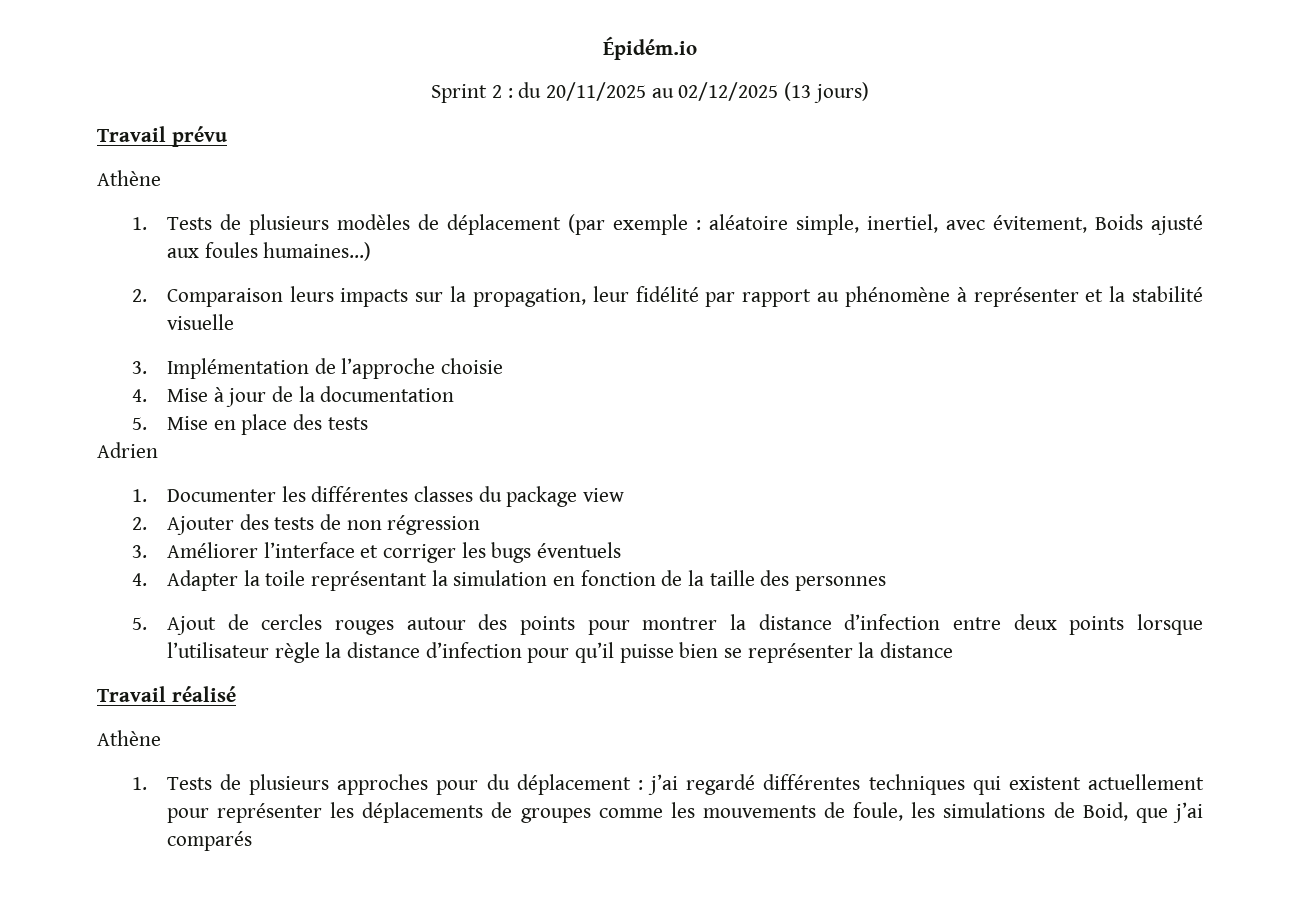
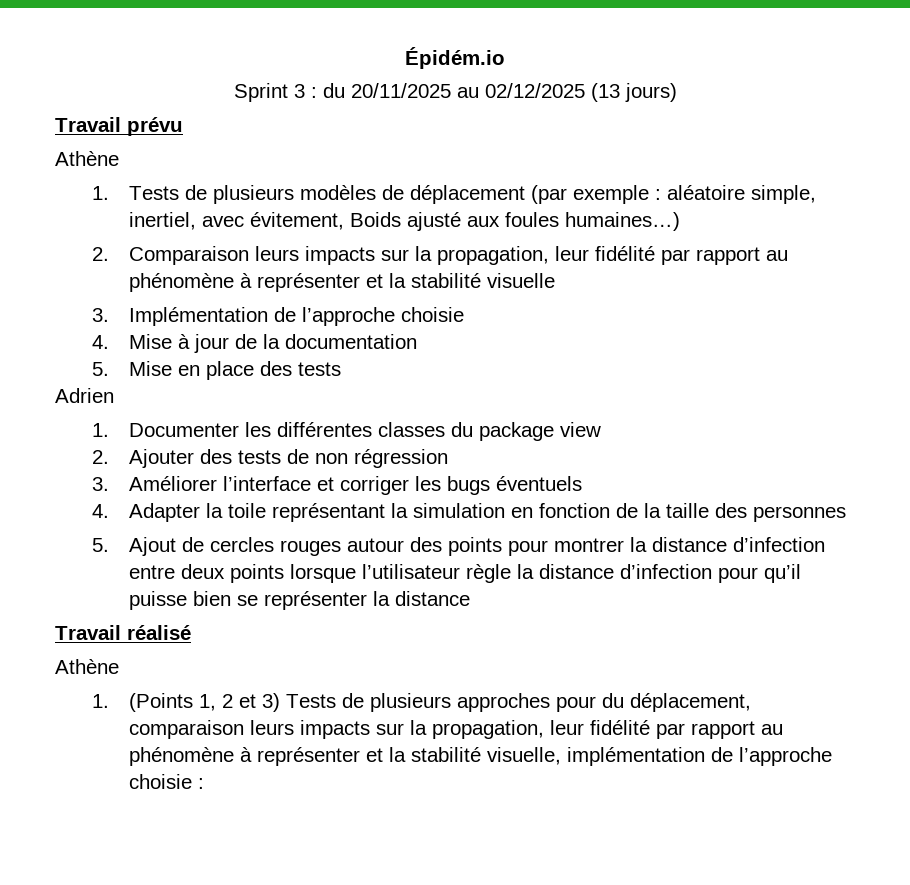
- Sprint 2 : du 20/11/2025 au 02/12/2025 (13 jours)
+ Sprint 3 : du 20/11/2025 au 02/12/2025 (13 jours)
- 1. Tests de plusieurs approches pour du déplacement : j’ai regardé différentes techniques qui existent actuellement pour représenter les déplacements de groupes comme les mouvements de foule, les simulations de Boid, que j’ai comparés
+ 1. (Points 1, 2 et 3) Tests de plusieurs approches pour du déplacement, comparaison leurs impacts sur la propagation, leur fidélité par rapport au phénomène à représenter et la stabilité visuelle, implémentation de l’approche choisie :

